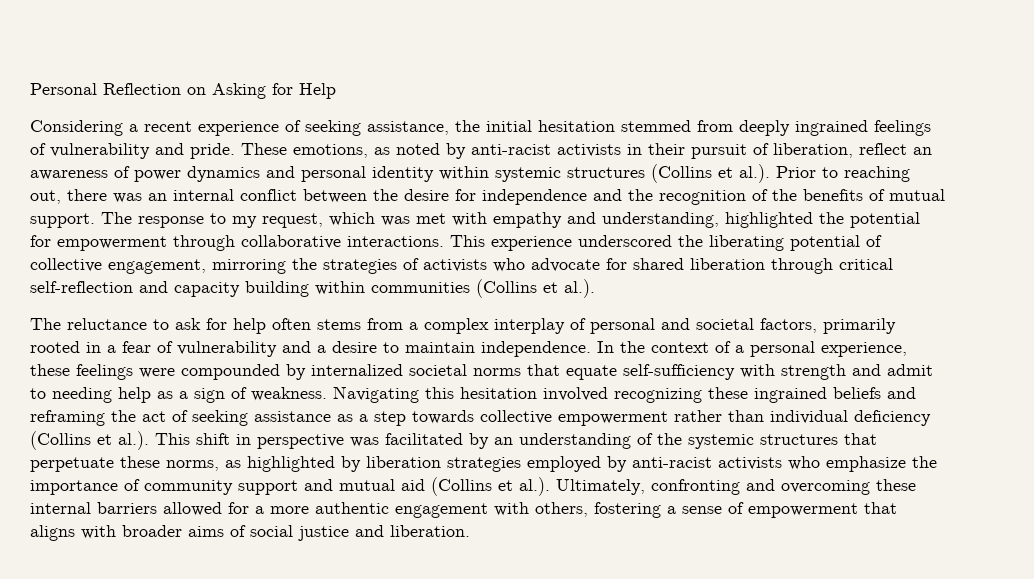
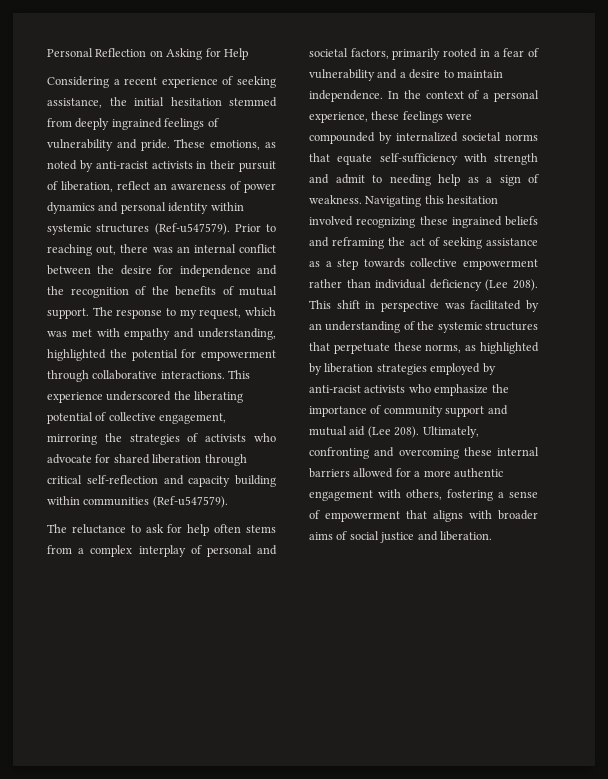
- These emotions, as noted by anti-racist activists in their pursuit of liberation, reflect an awareness of power dynamics and personal identity within systemic structures (Collins et al.). Prior to reaching out, there was an internal conflict between the desire for independence and the recognition of the benefits of mutual support.
+ These emotions, as noted by anti-racist activists in their pursuit of liberation, reflect an awareness of power dynamics and personal identity within systemic structures (Ref-u547579). Prior to reaching out, there was an internal conflict between the desire for independence and the recognition of the benefits of mutual support.
- This experience underscored the liberating potential of collective engagement, mirroring the strategies of activists who advocate for shared liberation through critical self-reflection and capacity building within communities (Collins et al.).
+ This experience underscored the liberating potential of collective engagement, mirroring the strategies of activists who advocate for shared liberation through critical self-reflection and capacity building within communities (Ref-u547579).
- Navigating this hesitation involved recognizing these ingrained beliefs and reframing the act of seeking assistance as a step towards collective empowerment rather than individual deficiency (Collins et al.). This shift in perspective was facilitated by an understanding of the systemic structures that perpetuate these norms, as highlighted by liberation strategies employed by anti-racist activists who emphasize the importance of community support and mutual aid (Collins et al.). Ultimately, confronting and overcoming these internal barriers allowed for a more authentic engagement with others, fostering a sense of empowerment that aligns with broader aims of social justice and liberation.
+ Navigating this hesitation involved recognizing these ingrained beliefs and reframing the act of seeking assistance as a step towards collective empowerment rather than individual deficiency (Lee 208). This shift in perspective was facilitated by an understanding of the systemic structures that perpetuate these norms, as highlighted by liberation strategies employed by anti-racist activists who emphasize the importance of community support and mutual aid (Lee 208). Ultimately, confronting and overcoming these internal barriers allowed for a more authentic engagement with others, fostering a sense of empowerment that aligns with broader aims of social justice and liberation.

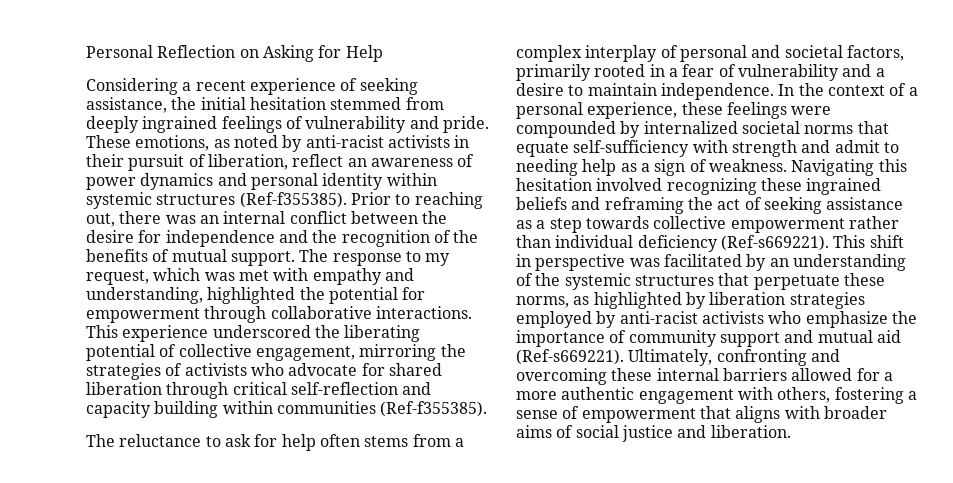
- These emotions, as noted by anti-racist activists in their pursuit of liberation, reflect an awareness of power dynamics and personal identity within systemic structures (Ref-u547579).
+ These emotions, as noted by anti-racist activists in their pursuit of liberation, reflect an awareness of power dynamics and personal identity within systemic structures (Ref-f355385).
- This experience underscored the liberating potential of collective engagement, mirroring the strategies of activists who advocate for shared liberation through critical self-reflection and capacity building within communities (Ref-u547579).
+ This experience underscored the liberating potential of collective engagement, mirroring the strategies of activists who advocate for shared liberation through critical self-reflection and capacity building within communities (Ref-f355385).
- Navigating this hesitation involved recognizing these ingrained beliefs and reframing the act of seeking assistance as a step towards collective empowerment rather than individual deficiency (Lee 208).
+ Navigating this hesitation involved recognizing these ingrained beliefs and reframing the act of seeking assistance as a step towards collective empowerment rather than individual deficiency (Ref-s669221).
- This shift in perspective was facilitated by an understanding of the systemic structures that perpetuate these norms, as highlighted by liberation strategies employed by anti-racist activists who emphasize the importance of community support and mutual aid (Lee 208).
+ This shift in perspective was facilitated by an understanding of the systemic structures that perpetuate these norms, as highlighted by liberation strategies employed by anti-racist activists who emphasize the importance of community support and mutual aid (Ref-s669221).

